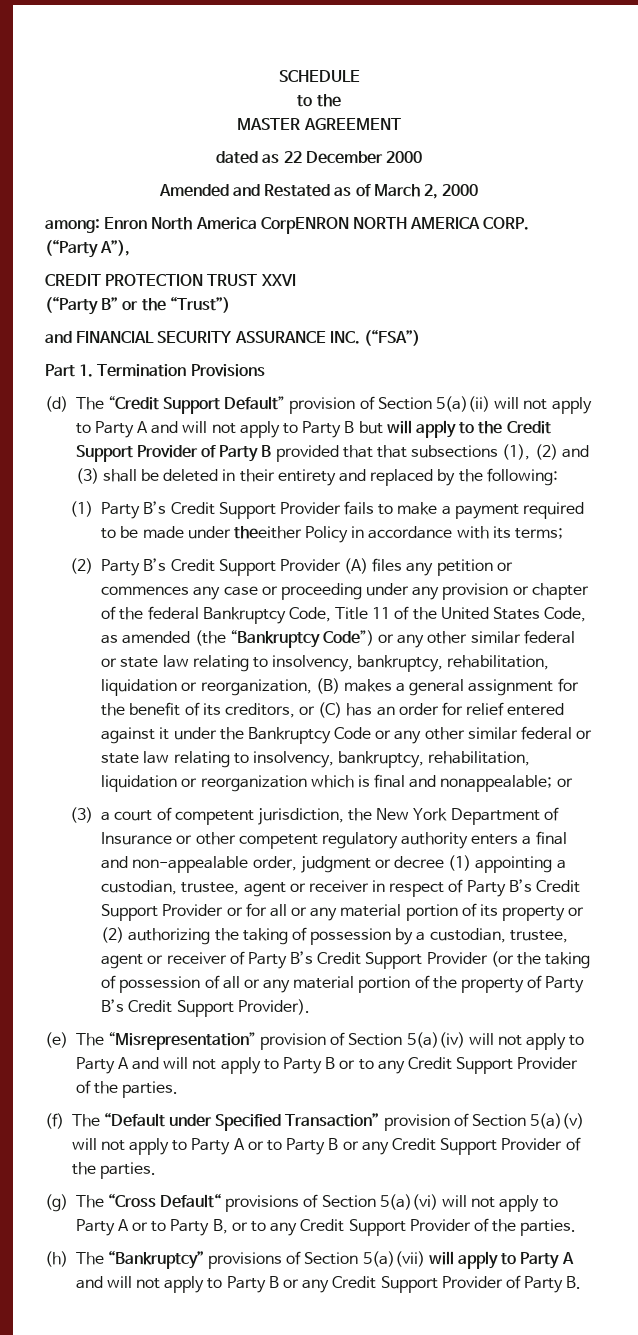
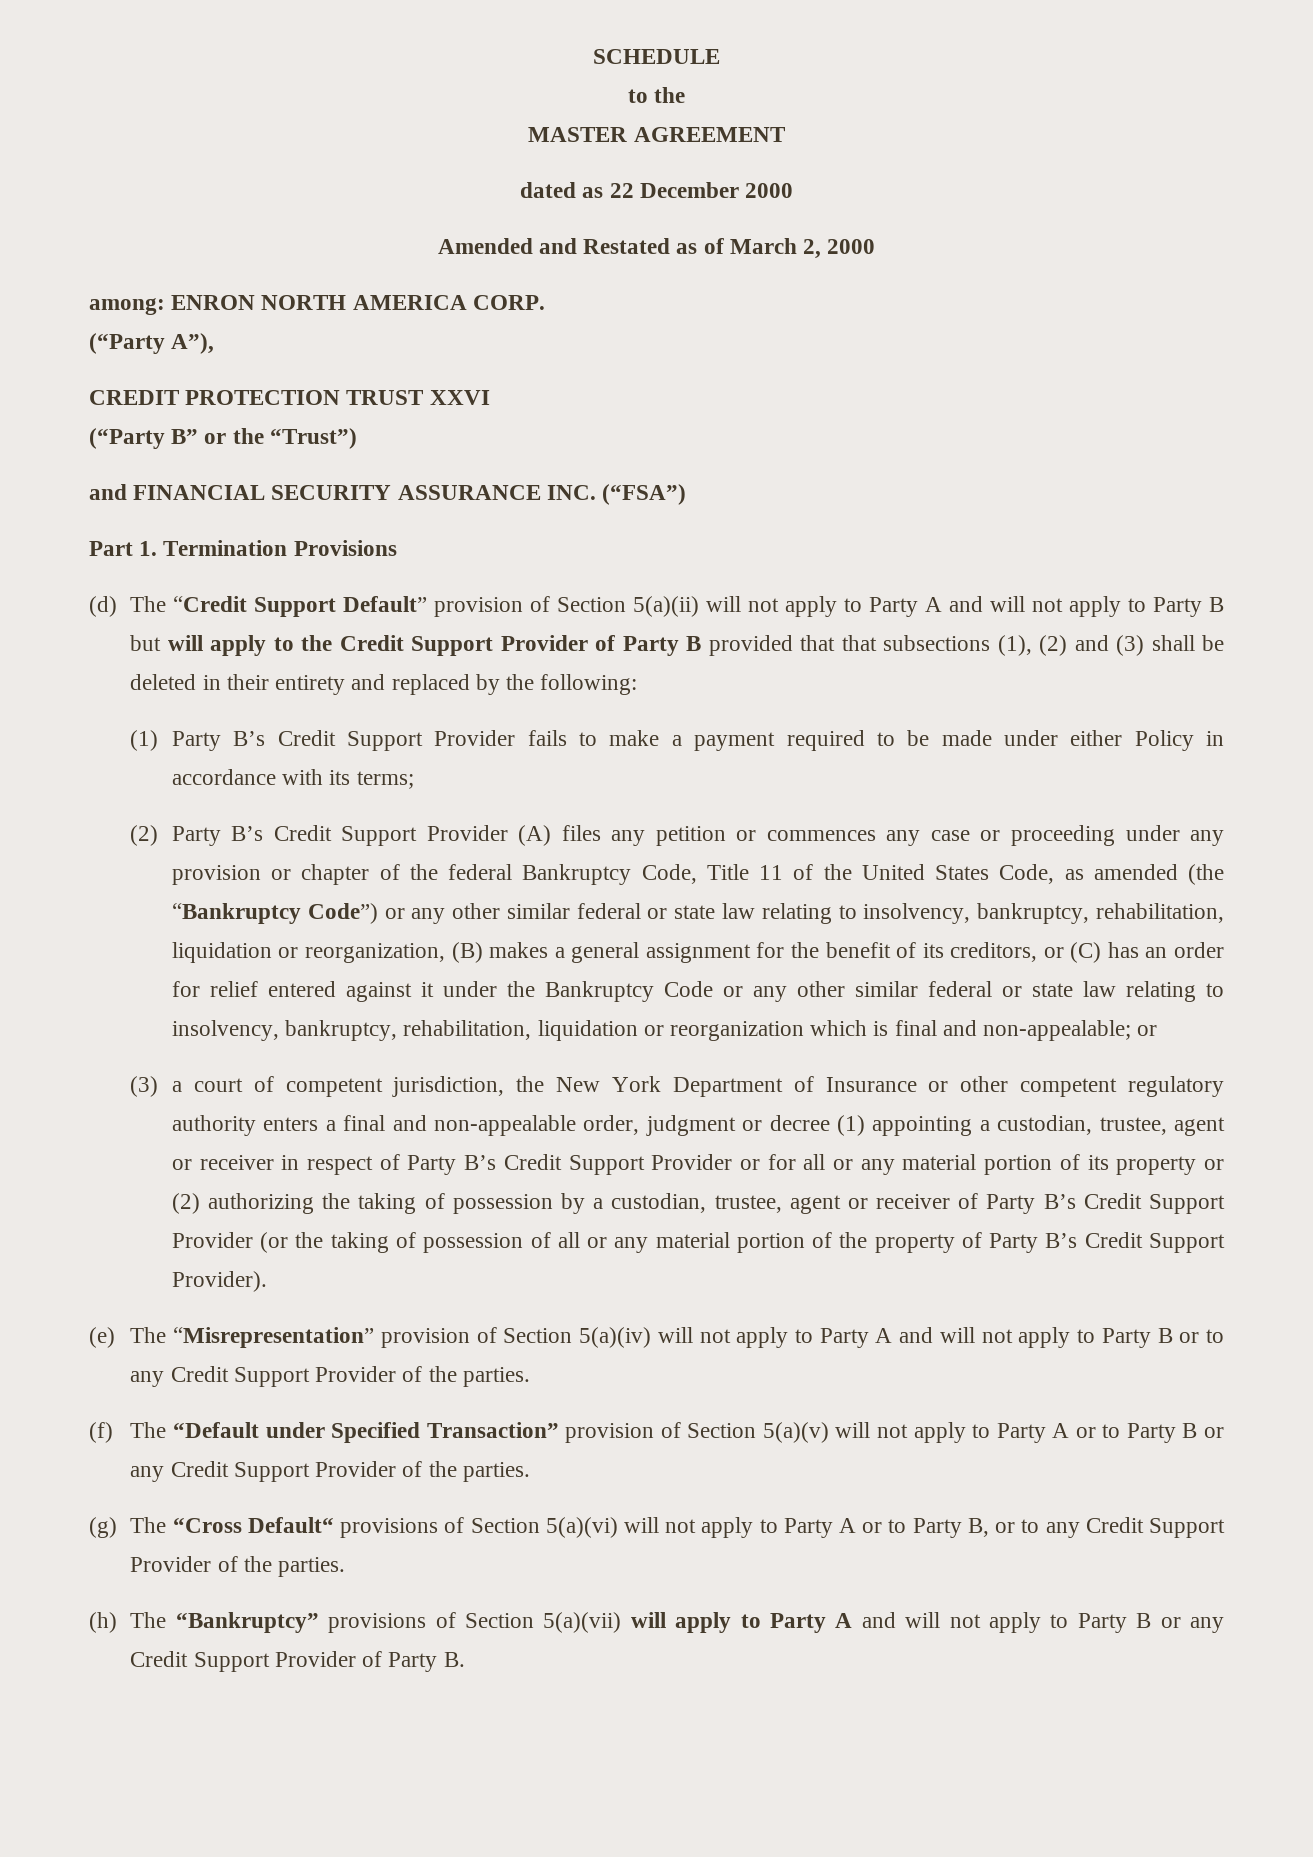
- among: Enron North America CorpENRON NORTH AMERICA CORP.
+ among: ENRON NORTH AMERICA CORP.
- (1) Party B’s Credit Support Provider fails to make a payment required to be made under theeither Policy in accordance with its terms;
+ (1) Party B’s Credit Support Provider fails to make a payment required to be made under either Policy in accordance with its terms;
- (2) Party B’s Credit Support Provider (A) files any petition or commences any case or proceeding under any provision or chapter of the federal Bankruptcy Code, Title 11 of the United States Code, as amended (the “Bankruptcy Code”) or any other similar federal or state law relating to insolvency, bankruptcy, rehabilitation, liquidation or reorganization, (B) makes a general assignment for the benefit of its creditors, or (C) has an order for relief entered against it under the Bankruptcy Code or any other similar federal or state law relating to insolvency, bankruptcy, rehabilitation, liquidation or reorganization which is final and nonappealable;
+ (2) Party B’s Credit Support Provider (A) files any petition or commences any case or proceeding under any provision or chapter of the federal Bankruptcy Code, Title 11 of the United States Code, as amended (the “Bankruptcy Code”) or any other similar federal or state law relating to insolvency, bankruptcy, rehabilitation, liquidation or reorganization, (B) makes a general assignment for the benefit of its creditors, or (C) has an order for relief entered against it under the Bankruptcy Code or any other similar federal or state law relating to insolvency, bankruptcy, rehabilitation, liquidation or reorganization which is final and non-appealable;

